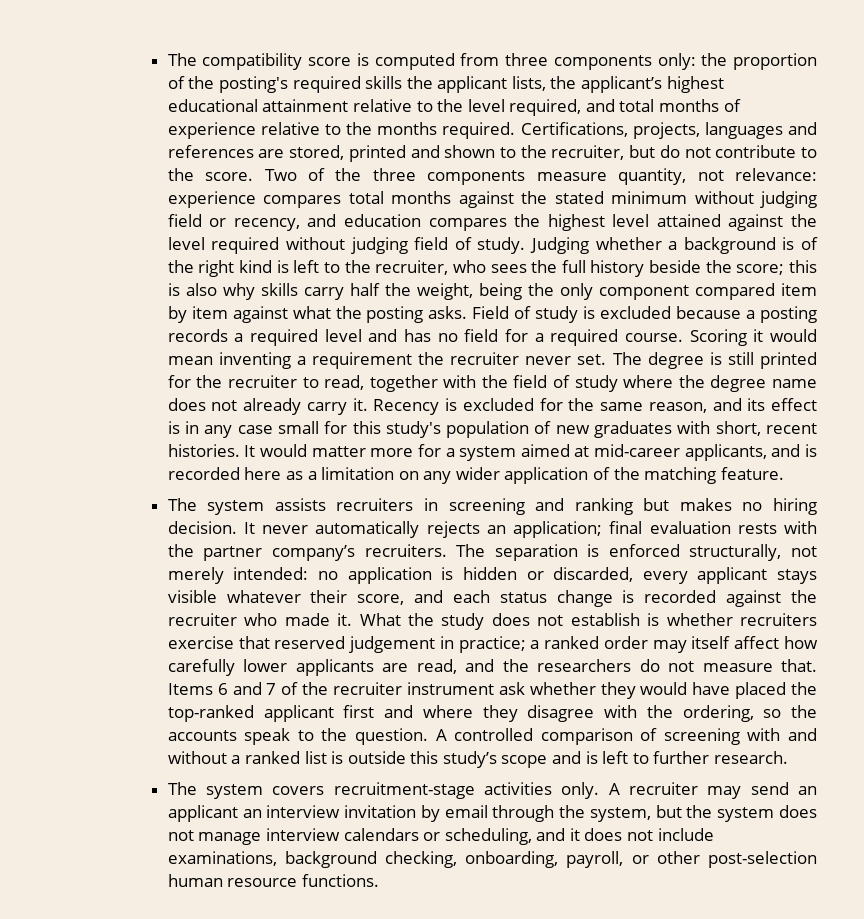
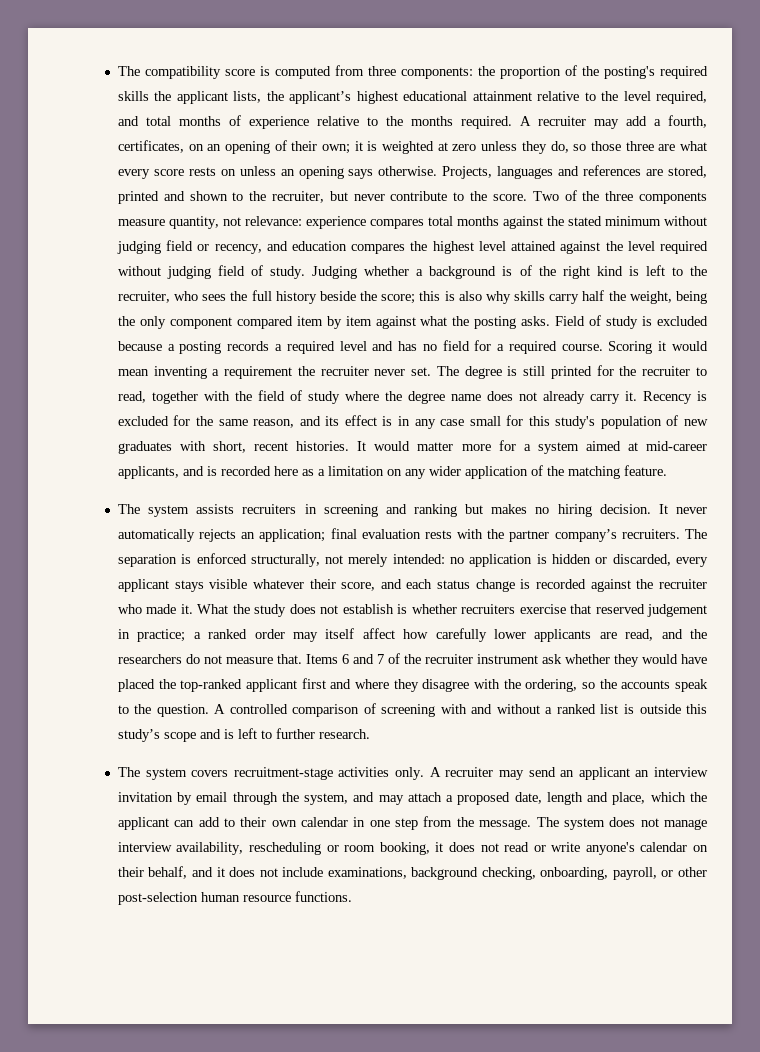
- The compatibility score is computed from three components only: the proportion of the posting's required skills the applicant lists, the applicant’s highest educational attainment relative to the level required, and total months of experience relative to the months required.
+ The compatibility score is computed from three components: the proportion of the posting's required skills the applicant lists, the applicant’s highest educational attainment relative to the level required, and total months of experience relative to the months required.
- Certifications, projects, languages and references are stored, printed and shown to the recruiter, but do not contribute to the score.
+ A recruiter may add a fourth, certificates, on an opening of their own; it is weighted at zero unless they do, so those three are what every score rests on unless an opening says otherwise. Projects, languages and references are stored, printed and shown to the recruiter, but never contribute to the score.
- A recruiter may send an applicant an interview invitation by email through the system, but the system does not manage interview calendars or scheduling, and it does not include examinations, background checking, onboarding, payroll, or other post-selection human resource functions.
+ A recruiter may send an applicant an interview invitation by email through the system, and may attach a proposed date, length and place, which the applicant can add to their own calendar in one step from the message. The system does not manage interview availability, rescheduling or room booking, it does not read or write anyone's calendar on their behalf, and it does not include examinations, background checking, onboarding, payroll, or other post-selection human resource functions.

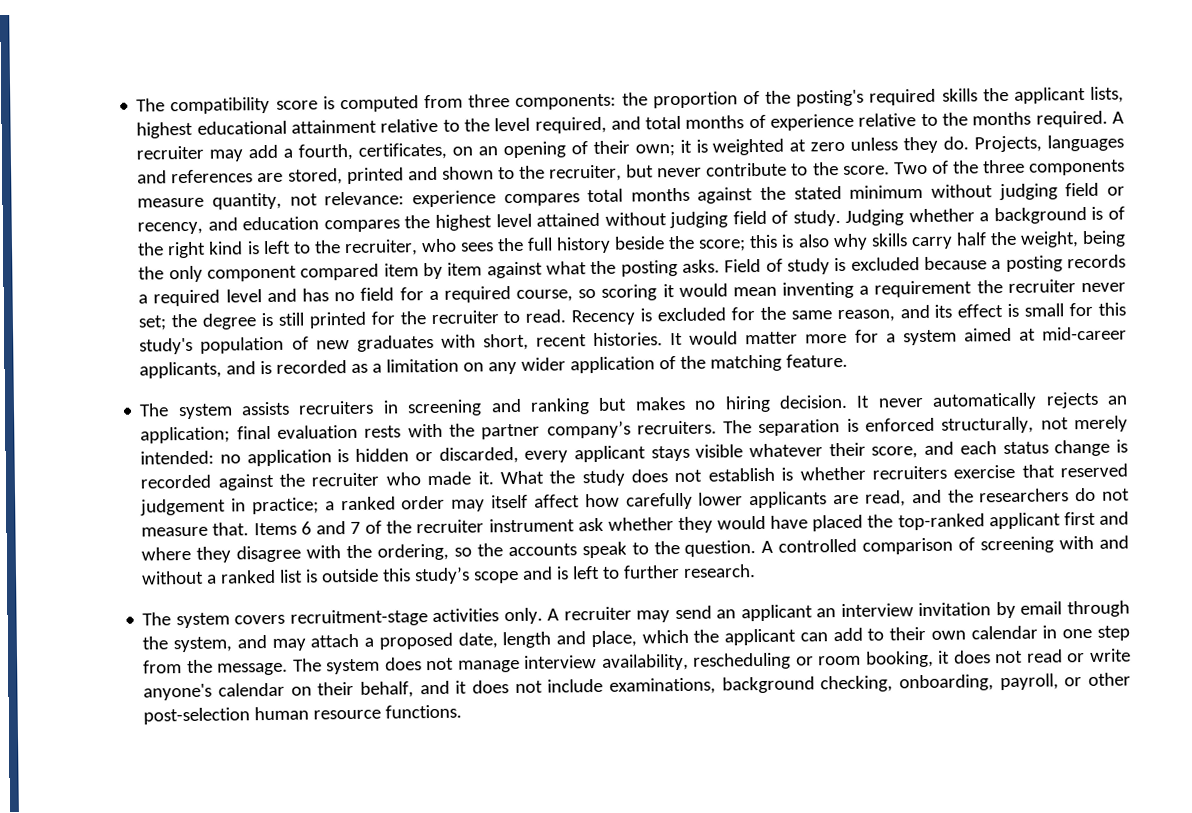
- The compatibility score is computed from three components: the proportion of the posting's required skills the applicant lists, the applicant’s highest educational attainment relative to the level required, and total months of experience relative to the months required.
+ The compatibility score is computed from three components: the proportion of the posting's required skills the applicant lists, highest educational attainment relative to the level required, and total months of experience relative to the months required.
- A recruiter may add a fourth, certificates, on an opening of their own; it is weighted at zero unless they do, so those three are what every score rests on unless an opening says otherwise.
+ A recruiter may add a fourth, certificates, on an opening of their own; it is weighted at zero unless they do.
- Two of the three components measure quantity, not relevance: experience compares total months against the stated minimum without judging field or recency, and education compares the highest level attained against the level required without judging field of study.
+ Two of the three components measure quantity, not relevance: experience compares total months against the stated minimum without judging field or recency, and education compares the highest level attained without judging field of study.
- Field of study is excluded because a posting records a required level and has no field for a required course. Scoring it would mean inventing a requirement the recruiter never set. The degree is still printed for the recruiter to read, together with the field of study where the degree name does not already carry it.
+ Field of study is excluded because a posting records a required level and has no field for a required course, so scoring it would mean inventing a requirement the recruiter never set; the degree is still printed for the recruiter to read.
- Recency is excluded for the same reason, and its effect is in any case small for this study's population of new graduates with short, recent histories.
+ Recency is excluded for the same reason, and its effect is small for this study's population of new graduates with short, recent histories.
- It would matter more for a system aimed at mid-career applicants, and is recorded here as a limitation on any wider application of the matching feature.
+ It would matter more for a system aimed at mid-career applicants, and is recorded as a limitation on any wider application of the matching feature.

